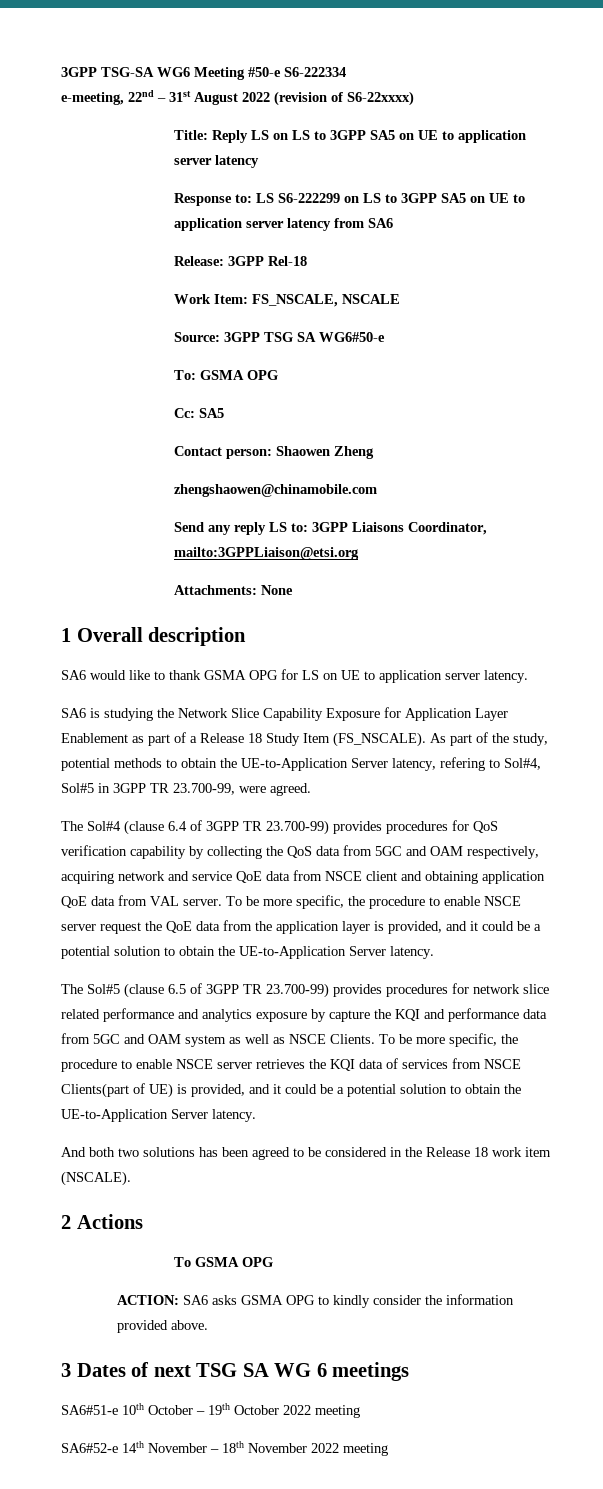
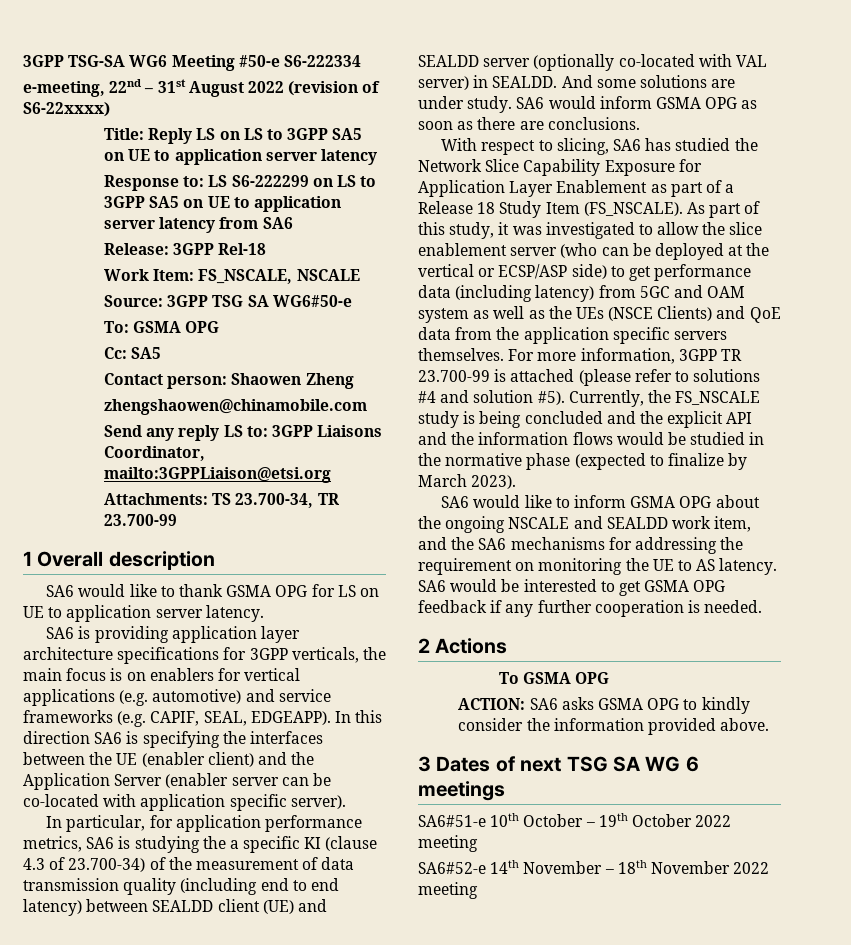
- Attachments: None
+ Attachments: TS 23.700-34, TR 23.700-99
- SA6 is studying the Network Slice Capability Exposure for Application Layer Enablement as part of a Release 18 Study Item (FS_NSCALE).
+ SA6 is providing application layer architecture specifications for 3GPP verticals, the main focus is on enablers for vertical applications (e.g. automotive) and service frameworks (e.g. CAPIF, SEAL, EDGEAPP). In this direction SA6 is specifying the interfaces between the UE (enabler client) and the Application Server (enabler server can be co-located with application specific server).
+ In particular, for application performance metrics, SA6 is studying the a specific KI (clause 4.3 of 23.700-34) of the measurement of data transmission quality (including end to end latency) between SEALDD client (UE) and SEALDD server (optionally co-located with VAL server) in SEALDD. And some solutions are under study. SA6 would inform GSMA OPG as soon as there are conclusions.
+ With respect to slicing, SA6 has studied the Network Slice Capability Exposure for Application Layer Enablement as part of a Release 18 Study Item (FS_NSCALE).
- As part of the study, potential methods to obtain the UE-to-Application Server latency, refering to Sol#4, Sol#5 in 3GPP TR 23.700-99, were agreed.
- The Sol#4 (clause 6.4 of 3GPP TR 23.700-99) provides procedures for QoS verification capability by collecting the QoS data from 5GC and OAM respectively, acquiring network and service QoE data from NSCE client and obtaining application QoE data from VAL server. To be more specific, the procedure to enable NSCE server request the QoE data from the application layer is provided, and it could be a potential solution to obtain the UE-to-Application Server latency.
- The Sol#5 (clause 6.5 of 3GPP TR 23.700-99) provides procedures for network slice related performance and analytics exposure by capture the KQI and performance data from 5GC and OAM system as well as NSCE Clients. To be more specific, the procedure to enable NSCE server retrieves the KQI data of services from NSCE Clients(part of UE) is provided, and it could be a potential solution to obtain the UE-to-Application Server latency.
- And both two solutions has been agreed to be considered in the Release 18 work item (NSCALE).
+ As part of this study, it was investigated to allow the slice enablement server (who can be deployed at the vertical or ECSP/ASP side) to get performance data (including latency) from 5GC and OAM system as well as the UEs (NSCE Clients) and QoE data from the application specific servers themselves. For more information, 3GPP TR 23.700-99 is attached (please refer to solutions #4 and solution #5). Currently, the FS_NSCALE study is being concluded and the explicit API and the information flows would be studied in the normative phase (expected to finalize by March 2023).
+ SA6 would like to inform GSMA OPG about the ongoing NSCALE and SEALDD work item, and the SA6 mechanisms for addressing the requirement on monitoring the UE to AS latency. SA6 would be interested to get GSMA OPG feedback if any further cooperation is needed.

